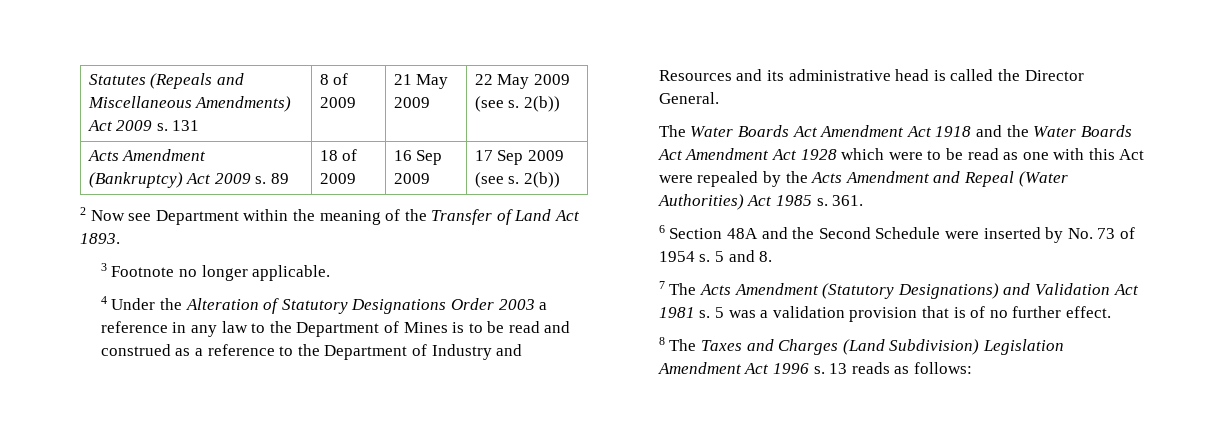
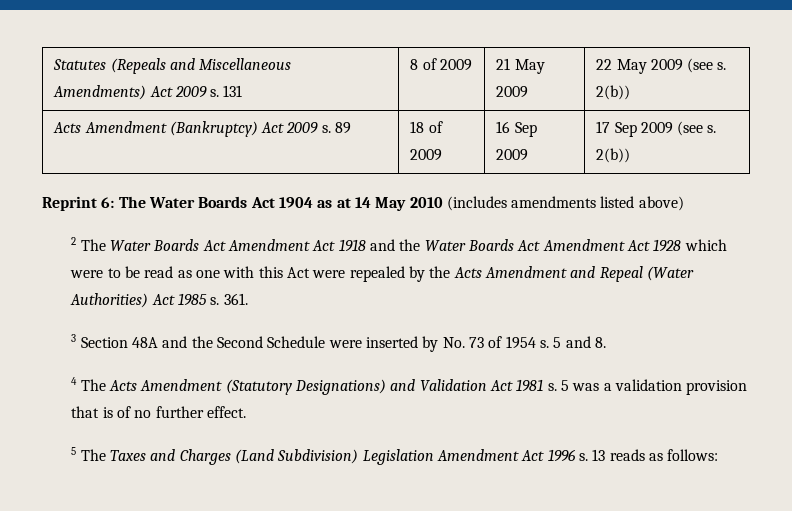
- 2 Now see Department within the meaning of the Transfer of Land Act 1893.
- 3 Footnote no longer applicable.
- 4 Under the Alteration of Statutory Designations Order 2003 a reference in any law to the Department of Mines is to be read and construed as a reference to the Department of Industry and Resources and its administrative head is called the Director General.
- The Water Boards Act Amendment Act 1918 and the Water Boards Act Amendment Act 1928 which were to be read as one with this Act were repealed by the Acts Amendment and Repeal (Water Authorities) Act 1985 s.
+ Reprint 6: The Water Boards Act 1904 as at 14 May 2010 (includes amendments listed above)
+ 2 The Water Boards Act Amendment Act 1918 and the Water Boards Act Amendment Act 1928 which were to be read as one with this Act were repealed by the Acts Amendment and Repeal (Water Authorities) Act 1985 s.
- 6 Section 48A and the Second Schedule were inserted by No. 73 of 1954 s.
+ 3 Section 48A and the Second Schedule were inserted by No. 73 of 1954 s.
- 7 The Acts Amendment (Statutory Designations) and Validation Act 1981 s.
+ 4 The Acts Amendment (Statutory Designations) and Validation Act 1981 s.
- 8 The Taxes and Charges (Land Subdivision) Legislation Amendment Act 1996 s.
+ 5 The Taxes and Charges (Land Subdivision) Legislation Amendment Act 1996 s.

